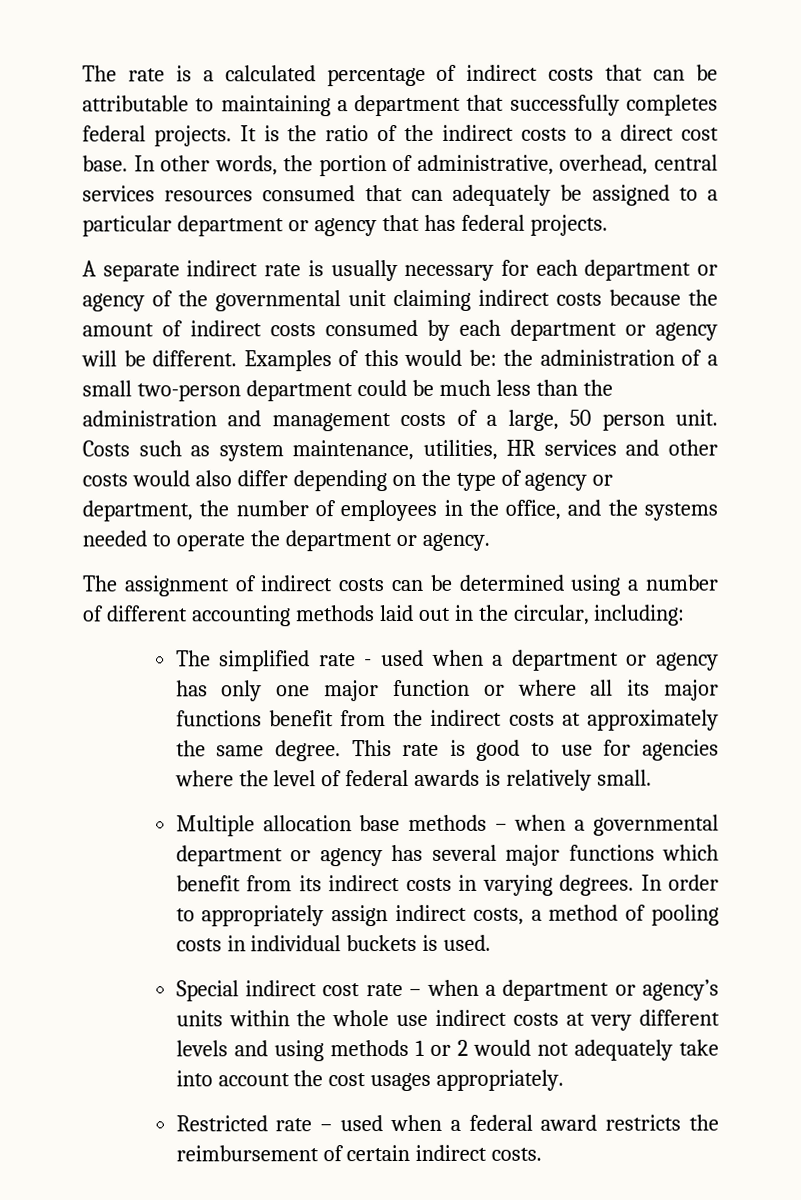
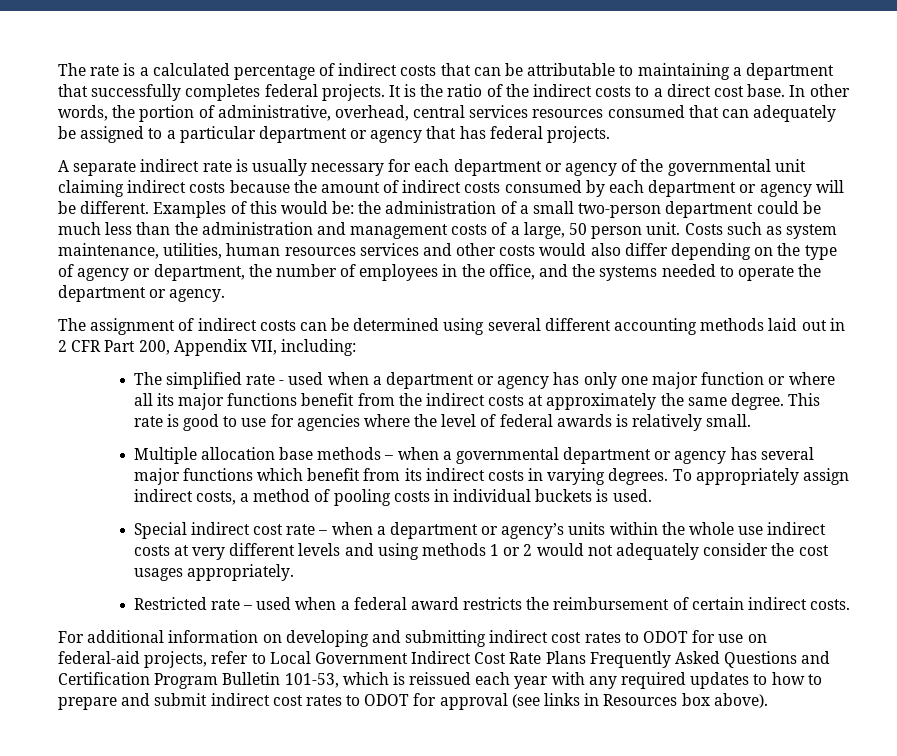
- Costs such as system maintenance, utilities, HR services and other costs would also differ depending on the type of agency or department, the number of employees in the office, and the systems needed to operate the department or agency.
+ Costs such as system maintenance, utilities, human resources services and other costs would also differ depending on the type of agency or department, the number of employees in the office, and the systems needed to operate the department or agency.
- The assignment of indirect costs can be determined using a number of different accounting methods laid out in the circular, including:
+ The assignment of indirect costs can be determined using several different accounting methods laid out in 2 CFR Part 200, Appendix VII, including:
- In order to appropriately assign indirect costs, a method of pooling costs in individual buckets is used.
+ To appropriately assign indirect costs, a method of pooling costs in individual buckets is used.
- Special indirect cost rate – when a department or agency’s units within the whole use indirect costs at very different levels and using methods 1 or 2 would not adequately take into account the cost usages appropriately.
+ Special indirect cost rate – when a department or agency’s units within the whole use indirect costs at very different levels and using methods 1 or 2 would not adequately consider the cost usages appropriately.
+ For additional information on developing and submitting indirect cost rates to ODOT for use on federal-aid projects, refer to Local Government Indirect Cost Rate Plans Frequently Asked Questions and Certification Program Bulletin 101-53, which is reissued each year with any required updates to how to prepare and submit indirect cost rates to ODOT for approval (see links in Resources box above).

